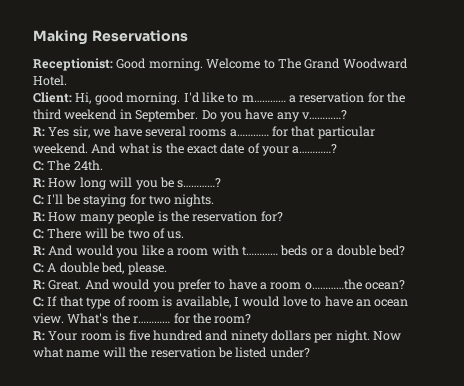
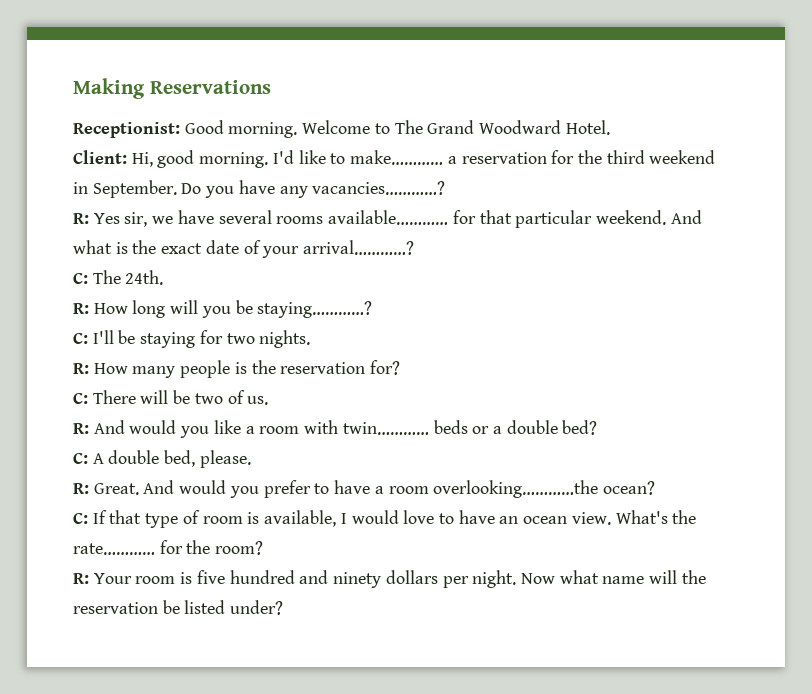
- I'd like to m………… a reservation for the third weekend in September.
+ I'd like to make………… a reservation for the third weekend in September.
- Do you have any v…………?
+ Do you have any vacancies…………?
- R: Yes sir, we have several rooms a………… for that particular weekend.
+ R: Yes sir, we have several rooms available………… for that particular weekend.
- And what is the exact date of your a…………?
+ And what is the exact date of your arrival…………?
- R: How long will you be s…………?
+ R: How long will you be staying…………?
- R: And would you like a room with t………… beds or a double bed?
+ R: And would you like a room with twin………… beds or a double bed?
- And would you prefer to have a room o…………the ocean?
+ And would you prefer to have a room overlooking…………the ocean?
- What's the r………… for the room?
+ What's the rate………… for the room?

